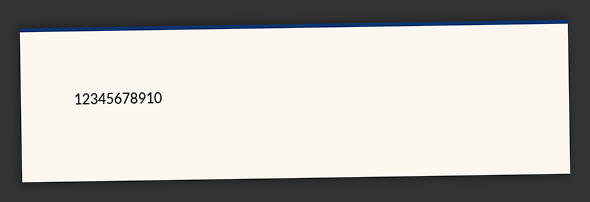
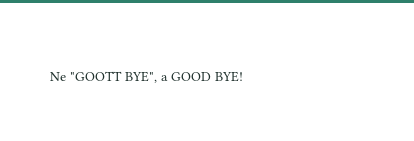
- 12345678910
+ Ne "GOOTT BYE", a GOOD BYE!

